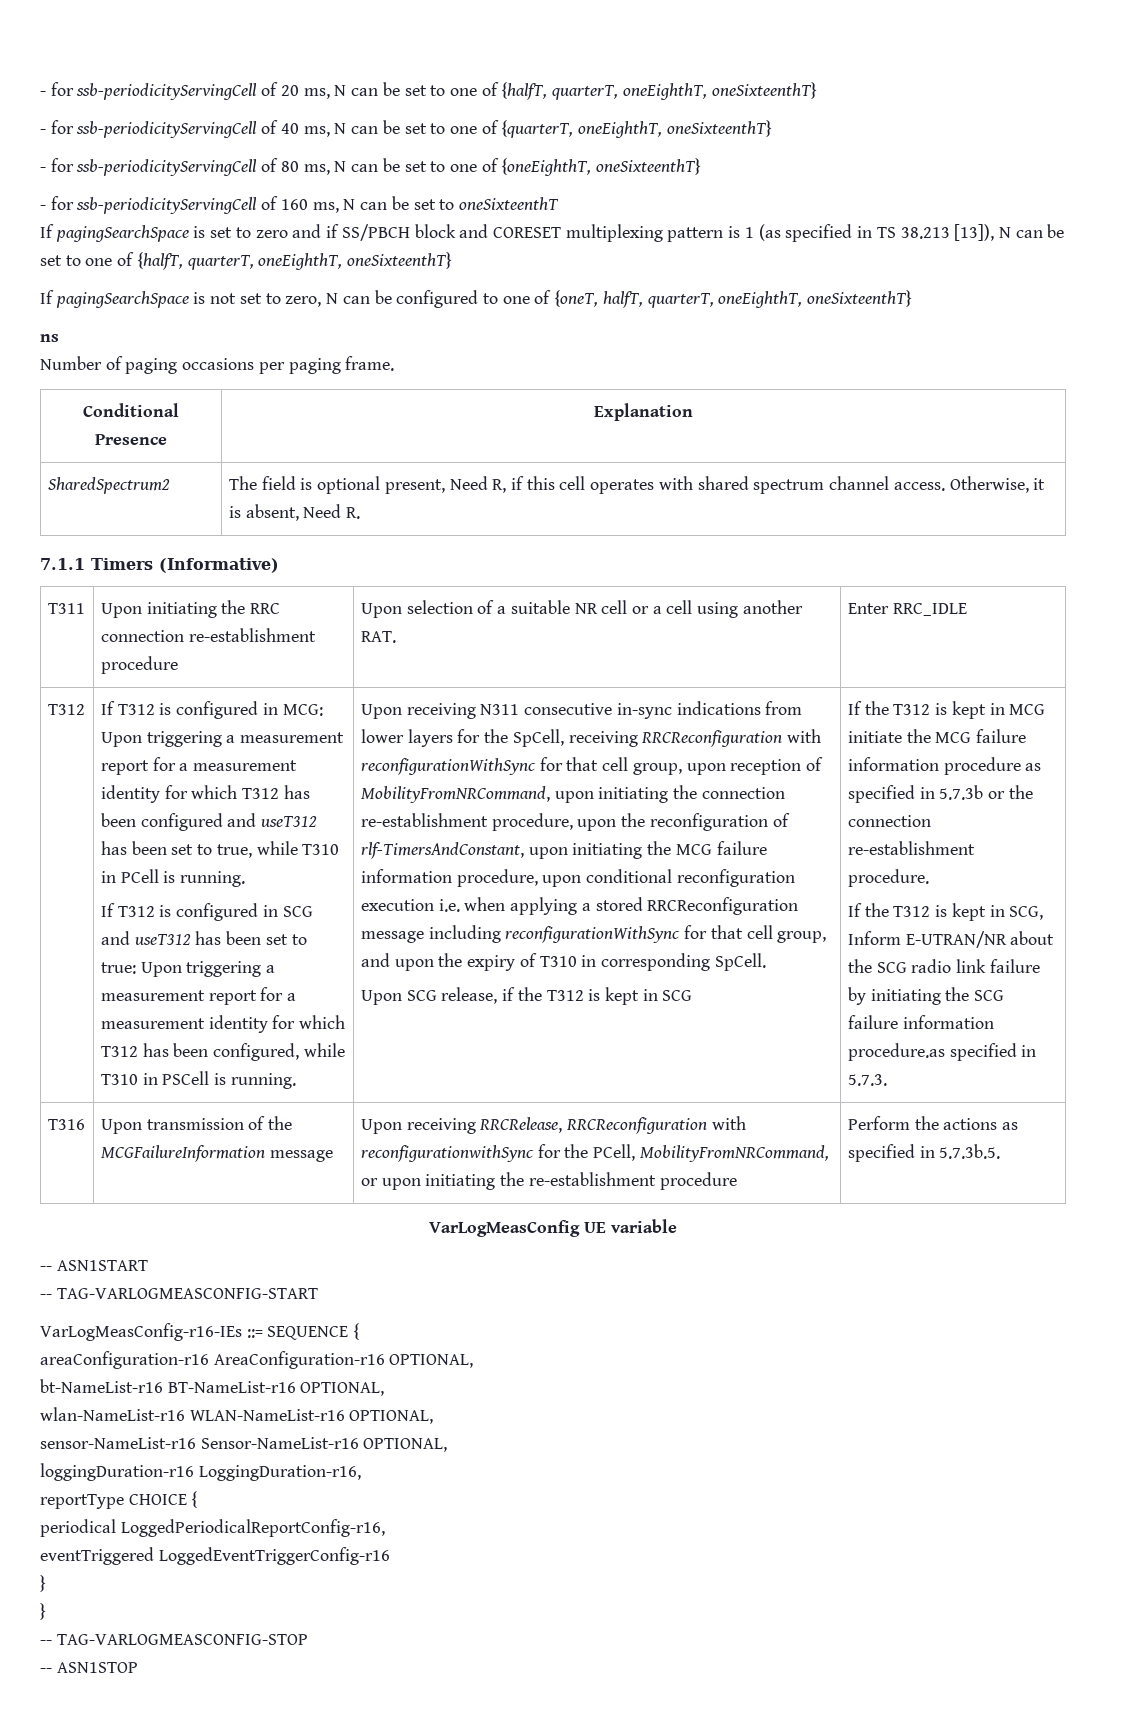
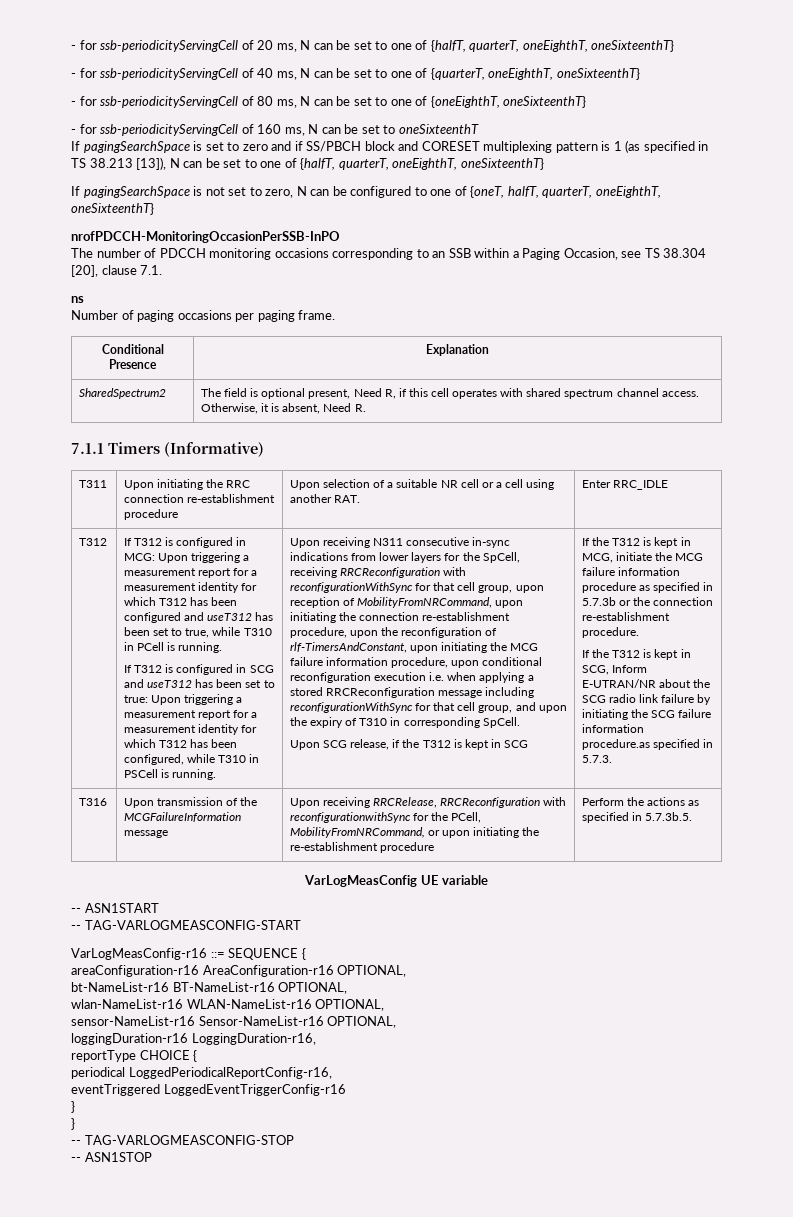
+ nrofPDCCH-MonitoringOccasionPerSSB-InPO
+ The number of PDCCH monitoring occasions corresponding to an SSB within a Paging Occasion, see TS 38.304 [20], clause 7.1.
- If the T312 is kept in MCG initiate the MCG failure information procedure as specified in 5.7.3b or the connection re-establishment procedure.
+ If the T312 is kept in MCG, initiate the MCG failure information procedure as specified in 5.7.3b or the connection re-establishment procedure.
- VarLogMeasConfig-r16-IEs ::= SEQUENCE {
+ VarLogMeasConfig-r16 ::= SEQUENCE {

